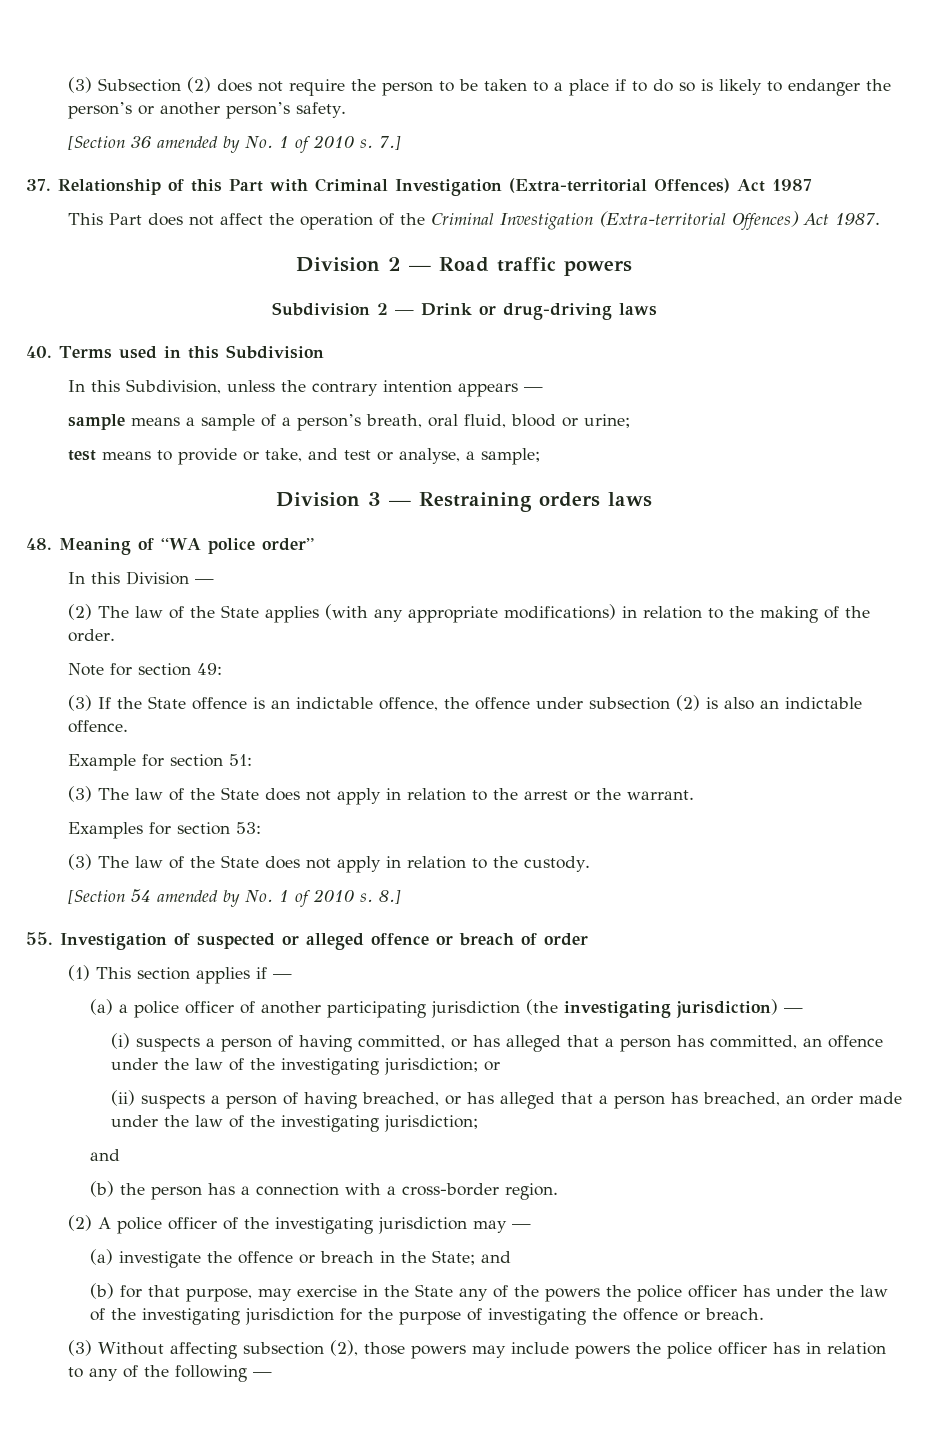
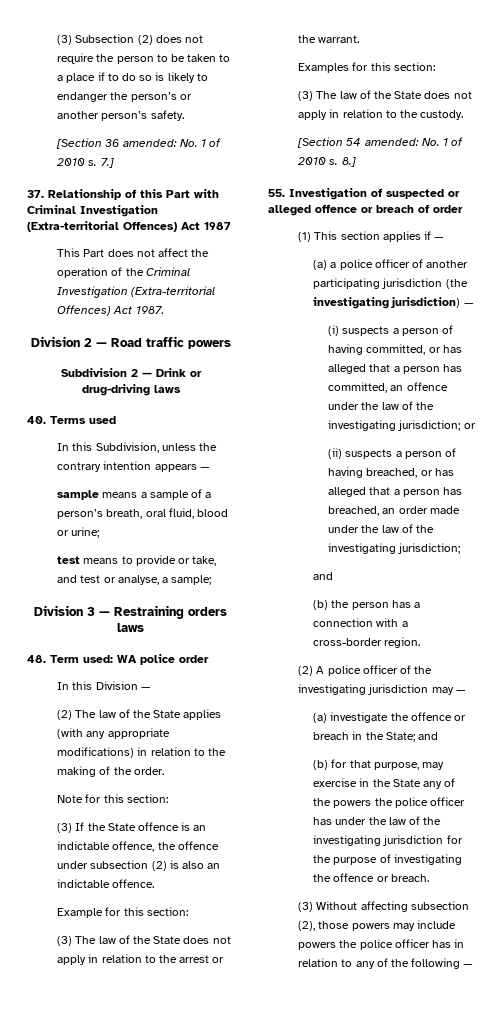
- [Section 36 amended by No. 1 of 2010 s.
+ [Section 36 amended: No. 1 of 2010 s.
- 40. Terms used in this Subdivision
+ 40. Terms used
- 48. Meaning of “WA police order”
+ 48. Term used: WA police order
- Note for section 49:
+ Note for this section:
- Example for section 51:
+ Example for this section:
- Examples for section 53:
+ Examples for this section:
- [Section 54 amended by No. 1 of 2010 s.
+ [Section 54 amended: No. 1 of 2010 s.

